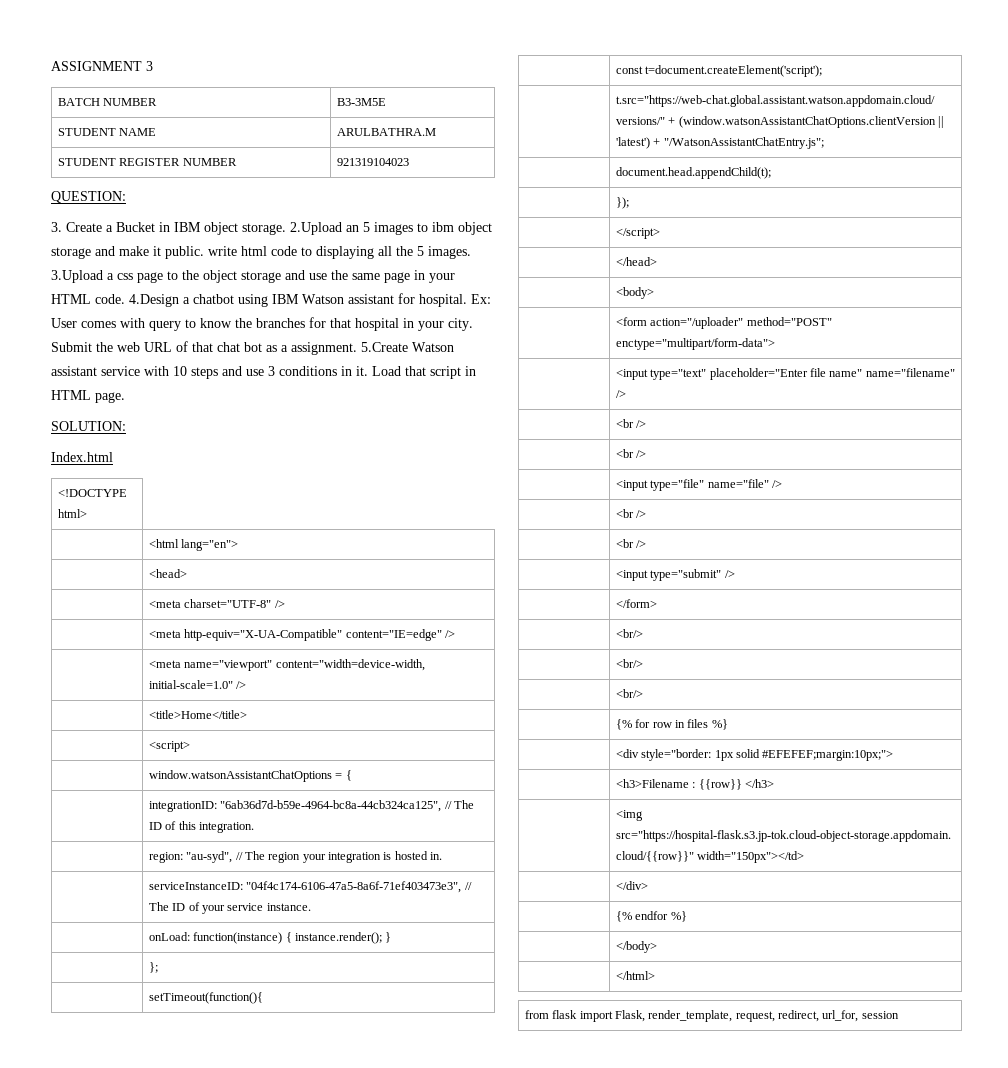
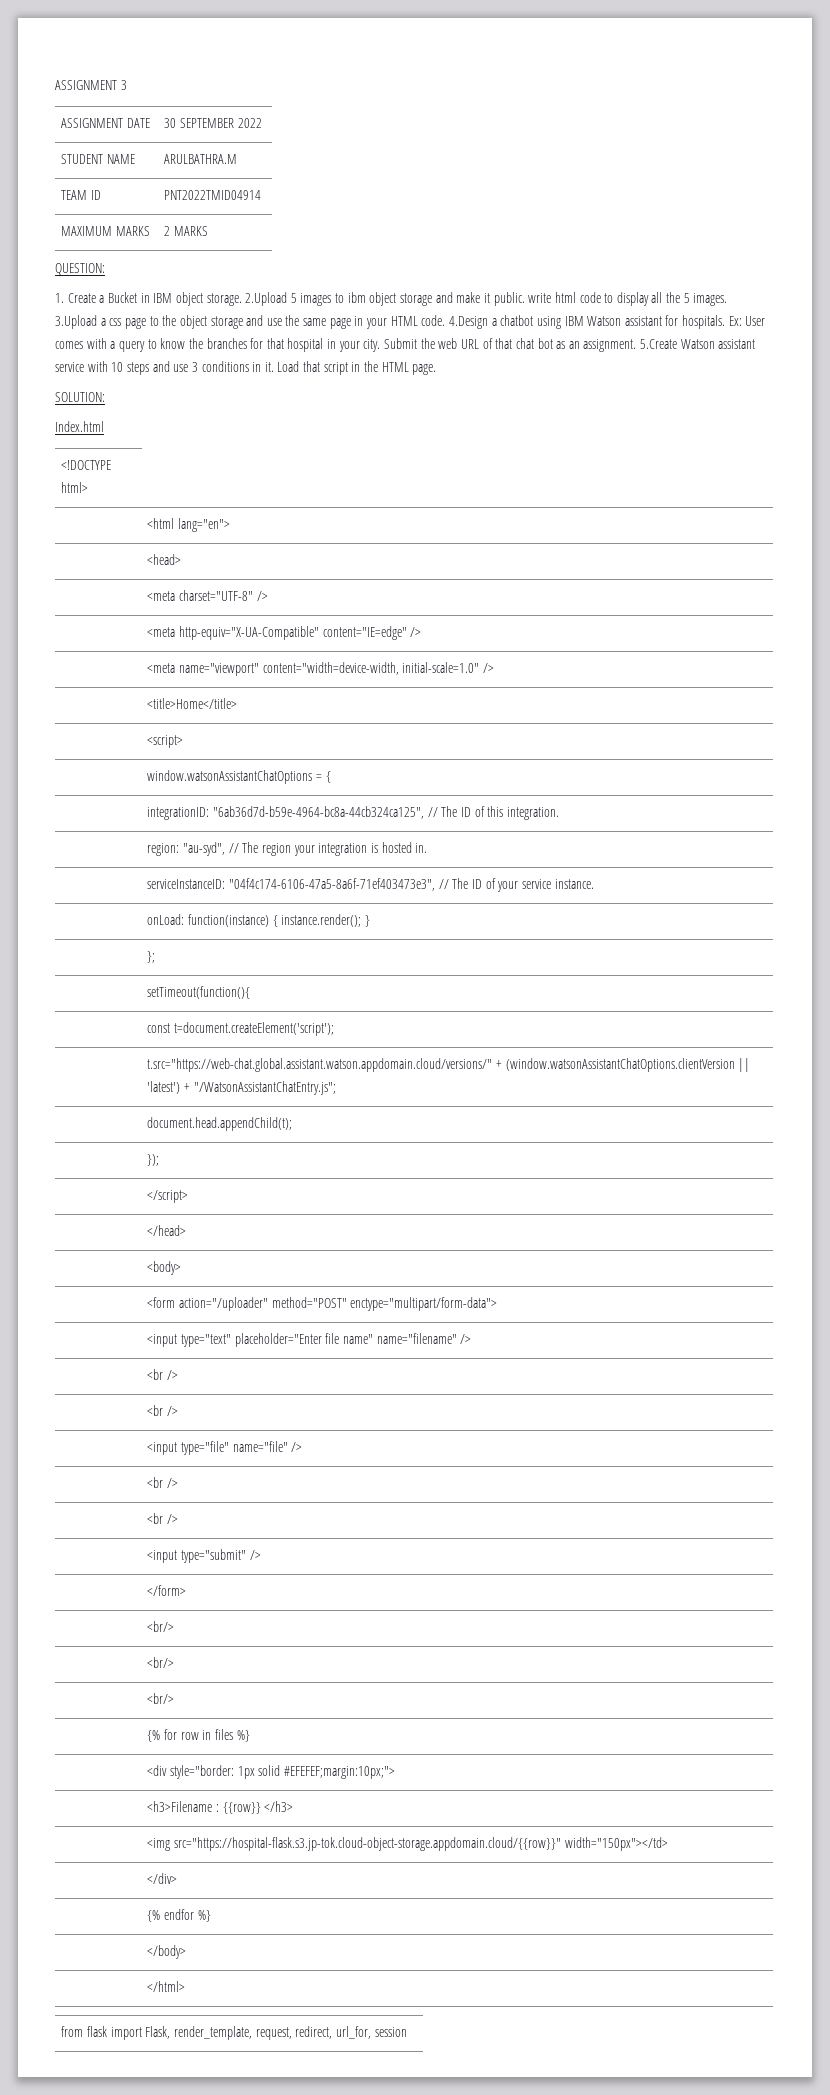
- BATCH NUMBER | B3-3M5E
+ ASSIGNMENT DATE | 30 SEPTEMBER 2022
  STUDENT NAME | ARULBATHRA.M
- STUDENT REGISTER NUMBER | 921319104023
+ TEAM ID | PNT2022TMID04914
+ MAXIMUM MARKS | 2 MARKS
- 3. Create a Bucket in IBM object storage.
+ 1. Create a Bucket in IBM object storage.
- 2.Upload an 5 images to ibm object storage and make it public. write html code to displaying all the 5 images.
+ 2.Upload 5 images to ibm object storage and make it public. write html code to display all the 5 images.
- 4.Design a chatbot using IBM Watson assistant for hospital.
+ 4.Design a chatbot using IBM Watson assistant for hospitals.
- Ex: User comes with query to know the branches for that hospital in your city.
+ Ex: User comes with a query to know the branches for that hospital in your city.
- Submit the web URL of that chat bot as a assignment.
+ Submit the web URL of that chat bot as an assignment.
- Load that script in HTML page.
+ Load that script in the HTML page.

